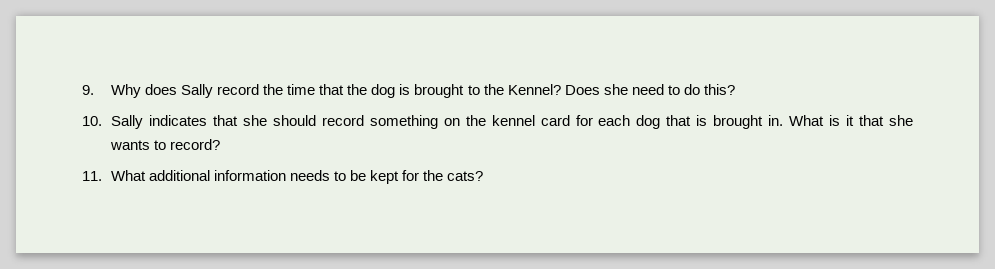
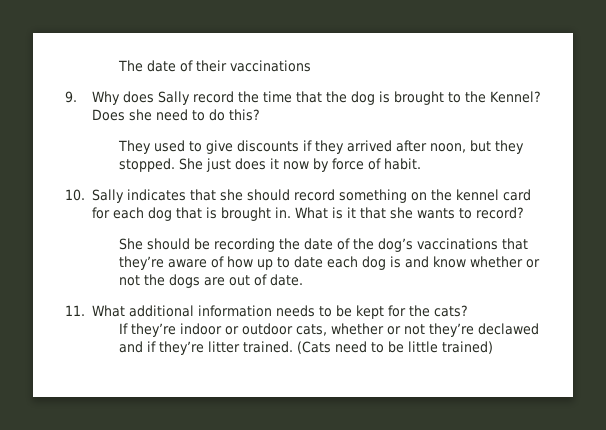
+ The date of their vaccinations
+ They used to give discounts if they arrived after noon, but they stopped. She just does it now by force of habit.
+ She should be recording the date of the dog’s vaccinations that they’re aware of how up to date each dog is and know whether or not the dogs are out of date.
+ If they’re indoor or outdoor cats, whether or not they’re declawed and if they’re litter trained. (Cats need to be little trained)

